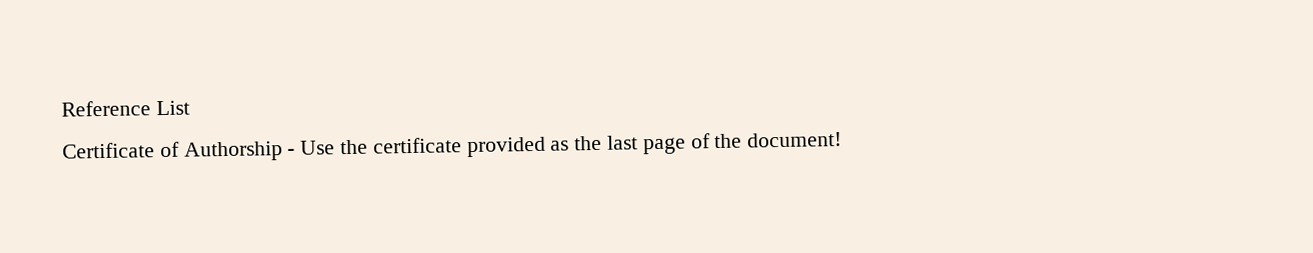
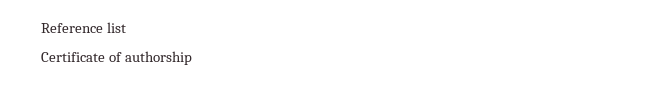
- Reference List
+ Reference list
- Certificate of Authorship - Use the certificate provided as the last page of the document!
+ Certificate of authorship

